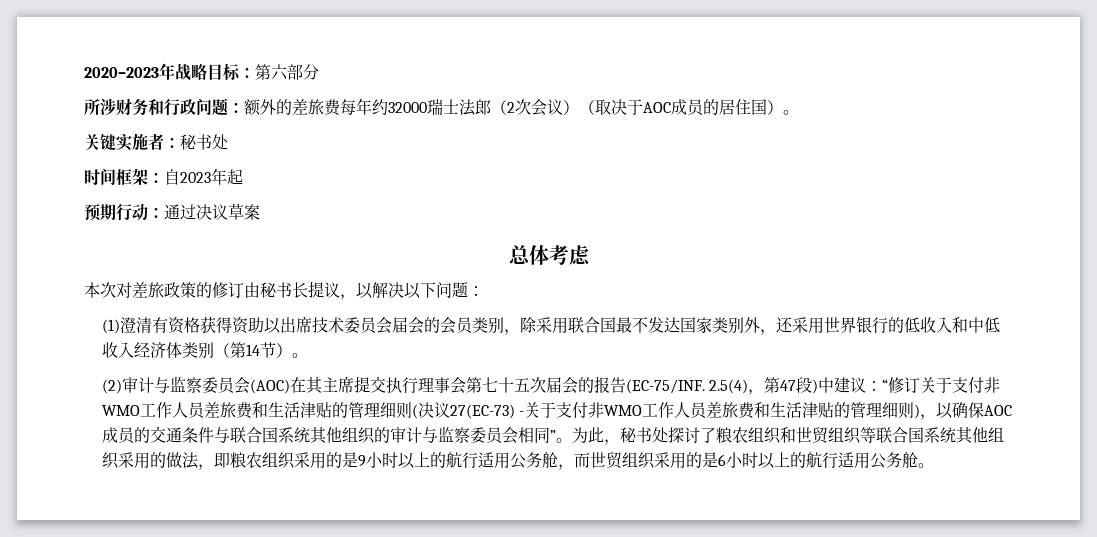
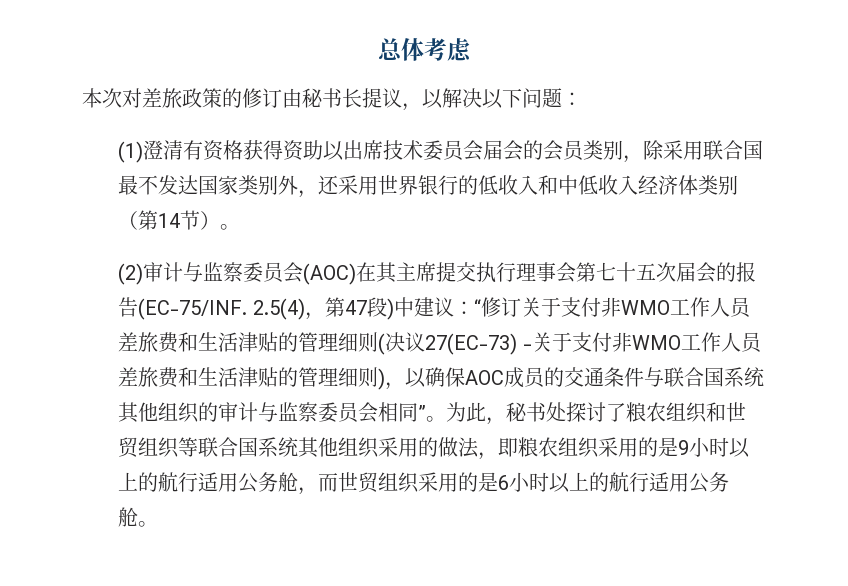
- 2020–2023年战略目标：第六部分
- 所涉财务和行政问题：额外的差旅费每年约32000瑞士法郎（2次会议）（取决于AOC成员的居住国）。
- 关键实施者：秘书处
- 时间框架：自2023年起
- 预期行动：通过决议草案

